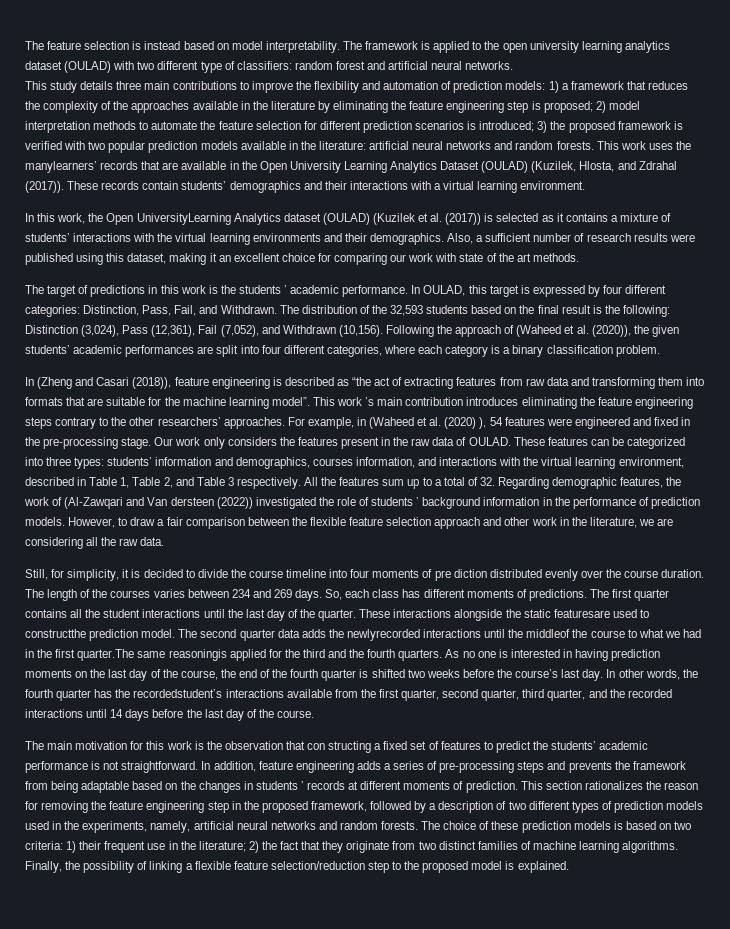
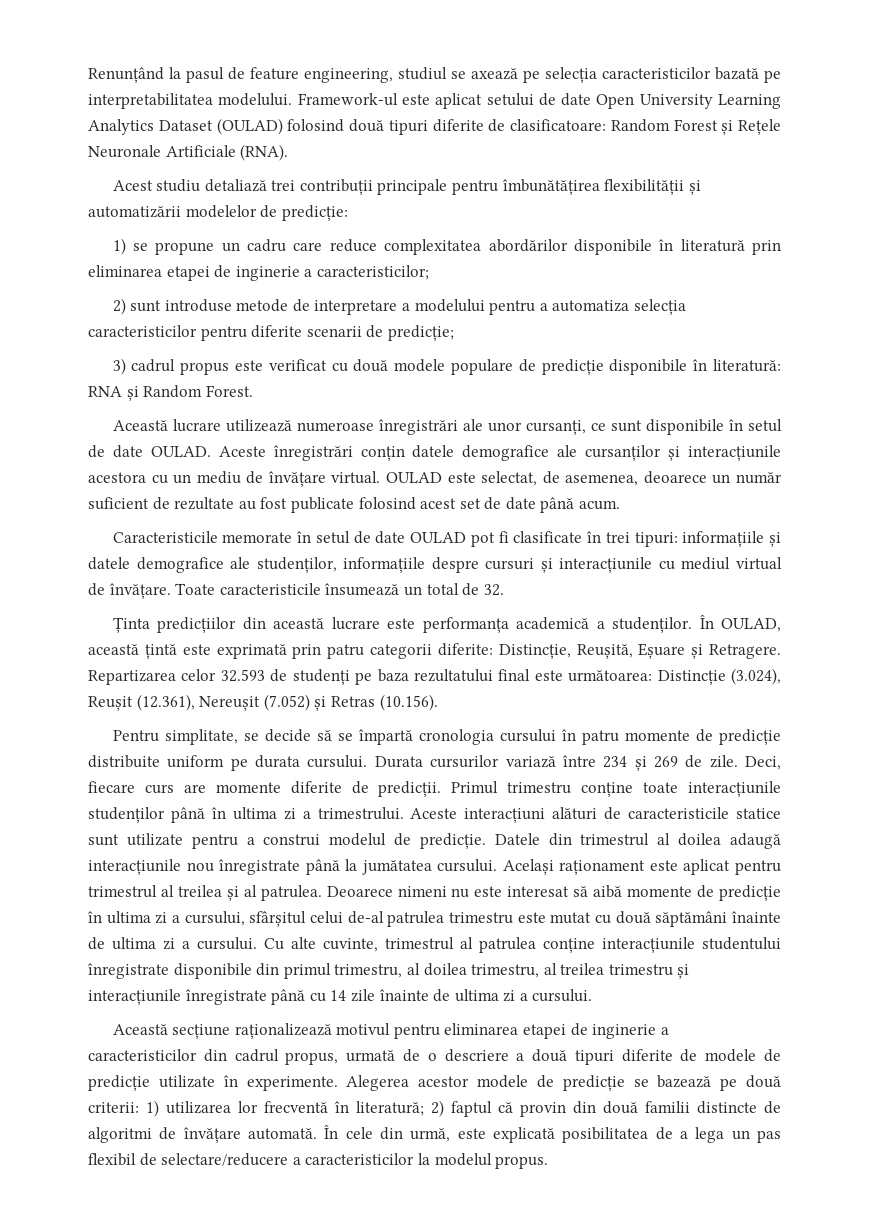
- The feature selection is instead based on model interpretability. The framework is applied to the open university learning analytics dataset (OULAD) with two different type of classifiers: random forest and artificial neural networks.
- This study details three main contributions to improve the flexibility and automation of prediction models: 1) a framework that reduces the complexity of the approaches available in the literature by eliminating the feature engineering step is proposed; 2) model interpretation methods to automate the feature selection for different prediction scenarios is introduced; 3) the proposed framework is verified with two popular prediction models available in the literature: artificial neural networks and random forests. This work uses the manylearners’ records that are available in the Open University Learning Analytics Dataset (OULAD) (Kuzilek, Hlosta, and Zdrahal (2017)). These records contain students’ demographics and their interactions with a virtual learning environment.
- In this work, the Open UniversityLearning Analytics dataset (OULAD) (Kuzilek et al. (2017)) is selected as it contains a mixture of students’ interactions with the virtual learning environments and their demographics. Also, a sufficient number of research results were published using this dataset, making it an excellent choice for comparing our work with state of the art methods.
- The target of predictions in this work is the students ’ academic performance. In OULAD, this target is expressed by four different categories: Distinction, Pass, Fail, and Withdrawn. The distribution of the 32,593 students based on the final result is the following: Distinction (3,024), Pass (12,361), Fail (7,052), and Withdrawn (10,156). Following the approach of (Waheed et al. (2020)), the given students’ academic performances are split into four different categories, where each category is a binary classification problem.
- In (Zheng and Casari (2018)), feature engineering is described as “the act of extracting features from raw data and transforming them into formats that are suitable for the machine learning model”. This work ’s main contribution introduces eliminating the feature engineering steps contrary to the other researchers’ approaches. For example, in (Waheed et al. (2020) ), 54 features were engineered and fixed in the pre-processing stage. Our work only considers the features present in the raw data of OULAD. These features can be categorized into three types: students’ information and demographics, courses information, and interactions with the virtual learning environment, described in Table 1, Table 2, and Table 3 respectively. All the features sum up to a total of 32. Regarding demographic features, the work of (Al-Zawqari and Van dersteen (2022)) investigated the role of students ’ background information in the performance of prediction models. However, to draw a fair comparison between the flexible feature selection approach and other work in the literature, we are considering all the raw data.
- Still, for simplicity, it is decided to divide the course timeline into four moments of pre diction distributed evenly over the course duration. The length of the courses varies between 234 and 269 days. So, each class has different moments of predictions. The first quarter contains all the student interactions until the last day of the quarter. These interactions alongside the static featuresare used to constructthe prediction model. The second quarter data adds the newlyrecorded interactions until the middleof the course to what we had in the first quarter.The same reasoningis applied for the third and the fourth quarters. As no one is interested in having prediction moments on the last day of the course, the end of the fourth quarter is shifted two weeks before the course’s last day. In other words, the fourth quarter has the recordedstudent’s interactions available from the first quarter, second quarter, third quarter, and the recorded interactions until 14 days before the last day of the course.
- The main motivation for this work is the observation that con structing a fixed set of features to predict the students’ academic performance is not straightforward. In addition, feature engineering adds a series of pre-processing steps and prevents the framework from being adaptable based on the changes in students ’ records at different moments of prediction. This section rationalizes the reason for removing the feature engineering step in the proposed framework, followed by a description of two different types of prediction models used in the experiments, namely, artificial neural networks and random forests. The choice of these prediction models is based on two criteria: 1) their frequent use in the literature; 2) the fact that they originate from two distinct families of machine learning algorithms. Finally, the possibility of linking a flexible feature selection/reduction step to the proposed model is explained.
+ Renunțând la pasul de feature engineering, studiul se axează pe selecția caracteristicilor bazată pe interpretabilitatea modelului. Framework-ul este aplicat setului de date Open University Learning Analytics Dataset (OULAD) folosind două tipuri diferite de clasificatoare: Random Forest și Rețele Neuronale Artificiale (RNA).
+ Acest studiu detaliază trei contribuții principale pentru îmbunătățirea flexibilității și automatizării modelelor de predicție:
+ 1) se propune un cadru care reduce complexitatea abordărilor disponibile în literatură prin eliminarea etapei de inginerie a caracteristicilor;
+ 2) sunt introduse metode de interpretare a modelului pentru a automatiza selecția caracteristicilor pentru diferite scenarii de predicție;
+ 3) cadrul propus este verificat cu două modele populare de predicție disponibile în literatură: RNA și Random Forest.
+ Această lucrare utilizează numeroase înregistrări ale unor cursanți, ce sunt disponibile în setul de date OULAD. Aceste înregistrări conțin datele demografice ale cursanților și interacțiunile acestora cu un mediu de învățare virtual. OULAD este selectat, de asemenea, deoarece un număr suficient de rezultate au fost publicate folosind acest set de date până acum.
+ Caracteristicile memorate în setul de date OULAD pot fi clasificate în trei tipuri: informațiile și datele demografice ale studenților, informațiile despre cursuri și interacțiunile cu mediul virtual de învățare. Toate caracteristicile însumează un total de 32.
+ Ținta predicțiilor din această lucrare este performanța academică a studenților. În OULAD, această țintă este exprimată prin patru categorii diferite: Distincție, Reușită, Eșuare și Retragere. Repartizarea celor 32.593 de studenți pe baza rezultatului final este următoarea: Distincție (3.024), Reușit (12.361), Nereușit (7.052) și Retras (10.156).
+ Pentru simplitate, se decide să se împartă cronologia cursului în patru momente de predicție distribuite uniform pe durata cursului. Durata cursurilor variază între 234 și 269 de zile. Deci, fiecare curs are momente diferite de predicții. Primul trimestru conține toate interacțiunile studenților până în ultima zi a trimestrului. Aceste interacțiuni alături de caracteristicile statice sunt utilizate pentru a construi modelul de predicție. Datele din trimestrul al doilea adaugă interacțiunile nou înregistrate până la jumătatea cursului. Același raționament este aplicat pentru trimestrul al treilea și al patrulea. Deoarece nimeni nu este interesat să aibă momente de predicție în ultima zi a cursului, sfârșitul celui de-al patrulea trimestru este mutat cu două săptămâni înainte de ultima zi a cursului. Cu alte cuvinte, trimestrul al patrulea conține interacțiunile studentului înregistrate disponibile din primul trimestru, al doilea trimestru, al treilea trimestru și interacțiunile înregistrate până cu 14 zile înainte de ultima zi a cursului.
+ Această secțiune raționalizează motivul pentru eliminarea etapei de inginerie a caracteristicilor din cadrul propus, urmată de o descriere a două tipuri diferite de modele de predicție utilizate în experimente. Alegerea acestor modele de predicție se bazează pe două criterii: 1) utilizarea lor frecventă în literatură; 2) faptul că provin din două familii distincte de algoritmi de învățare automată. În cele din urmă, este explicată posibilitatea de a lega un pas flexibil de selectare/reducere a caracteristicilor la modelul propus.

